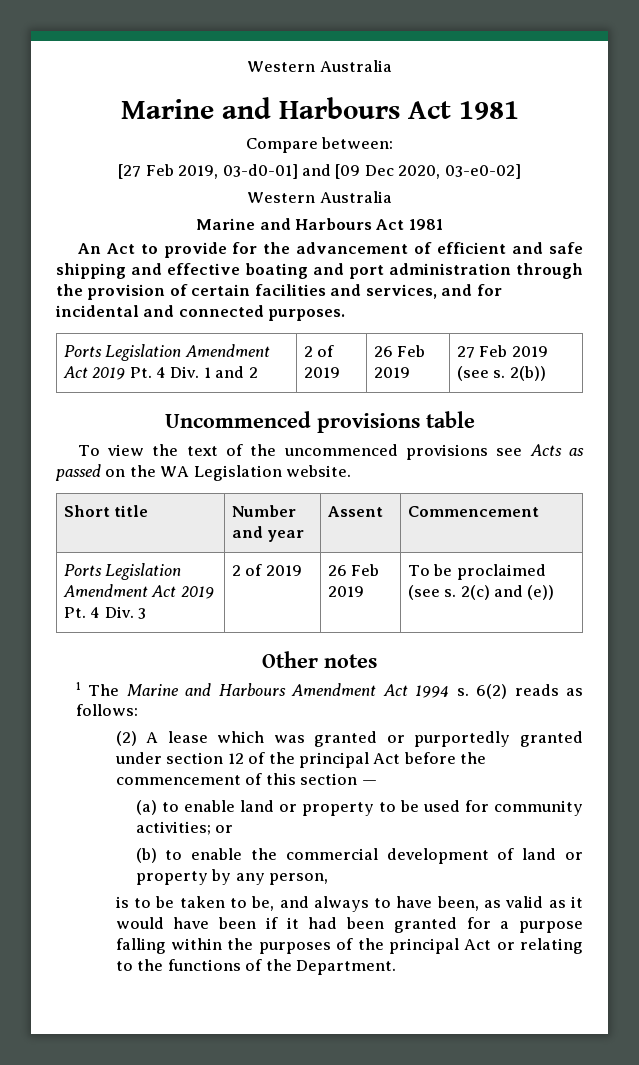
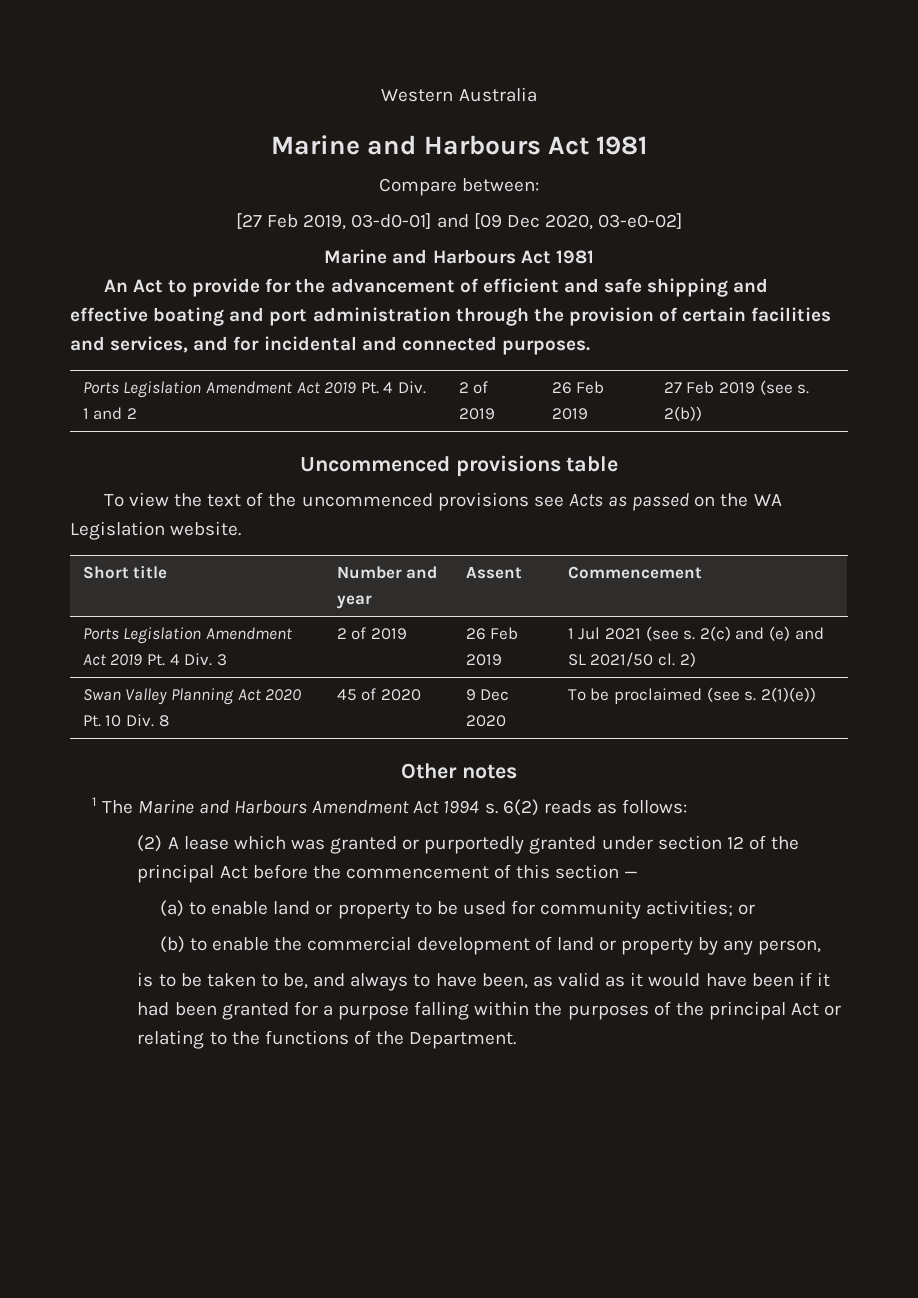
  [27 Feb 2019, 03-d0-01] and [09 Dec 2020, 03-e0-02]
- Western Australia
- Ports Legislation Amendment Act 2019 Pt. 4 Div. 3 | 2 of 2019 | 26 Feb 2019 | To be proclaimed (see s. 2(c) and (e))
+ Ports Legislation Amendment Act 2019 Pt. 4 Div. 3 | 2 of 2019 | 26 Feb 2019 | 1 Jul 2021 (see s. 2(c) and (e) and SL 2021/50 cl. 2)
+ Swan Valley Planning Act 2020 Pt. 10 Div. 8 | 45 of 2020 | 9 Dec 2020 | To be proclaimed (see s. 2(1)(e))

